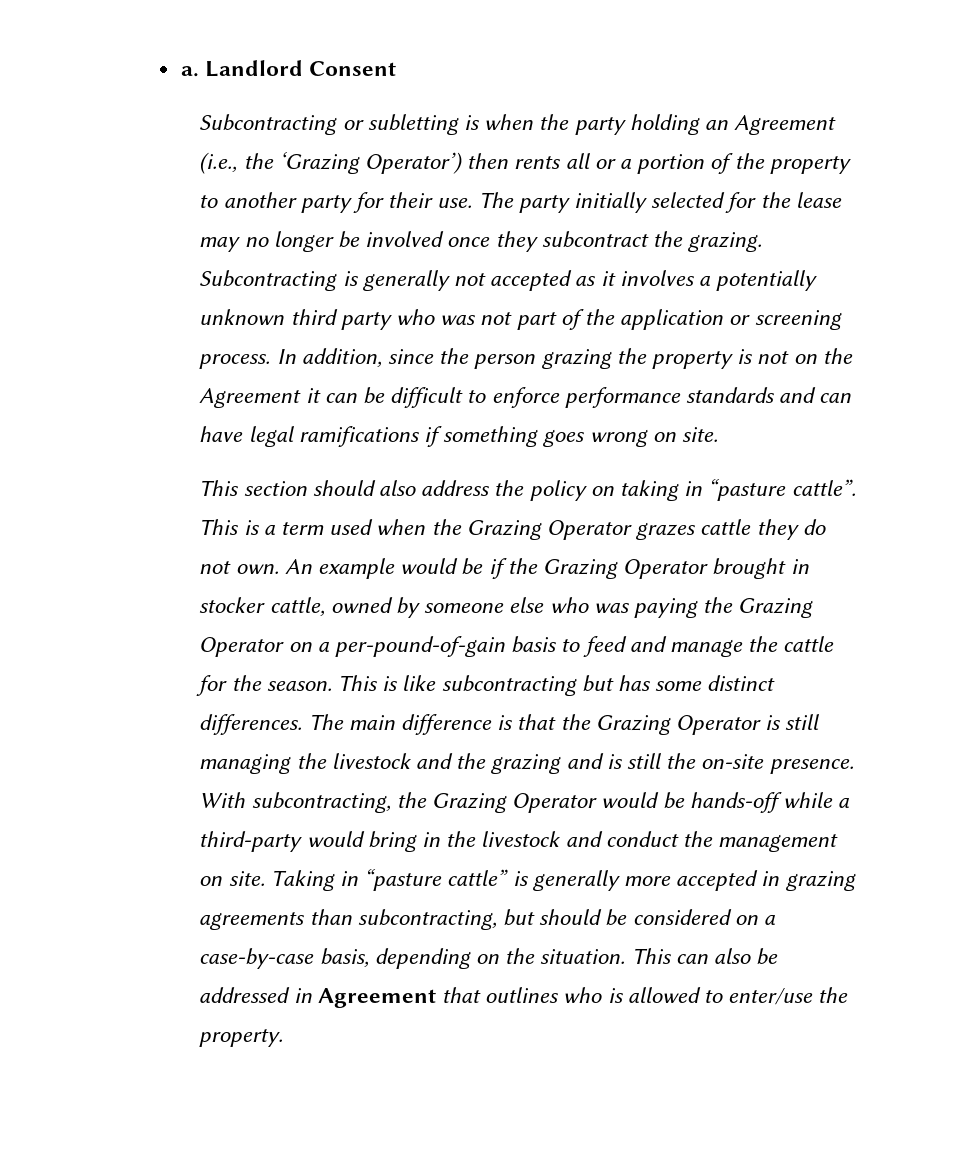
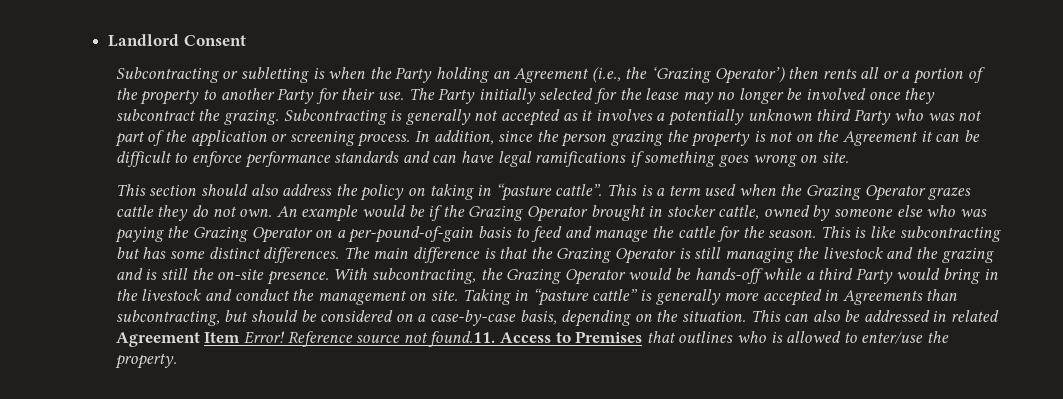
- a.
- Subcontracting or subletting is when the party holding an Agreement (i.e., the ‘Grazing Operator’) then rents all or a portion of the property to another party for their use.
+ Subcontracting or subletting is when the Party holding an Agreement (i.e., the ‘Grazing Operator’) then rents all or a portion of the property to another Party for their use.
- The party initially selected for the lease may no longer be involved once they subcontract the grazing.
+ The Party initially selected for the lease may no longer be involved once they subcontract the grazing.
- Subcontracting is generally not accepted as it involves a potentially unknown third party who was not part of the application or screening process.
+ Subcontracting is generally not accepted as it involves a potentially unknown third Party who was not part of the application or screening process.
- With subcontracting, the Grazing Operator would be hands-off while a third-party would bring in the livestock and conduct the management on site.
+ With subcontracting, the Grazing Operator would be hands-off while a third Party would bring in the livestock and conduct the management on site.
- Taking in “pasture cattle” is generally more accepted in grazing agreements than subcontracting, but should be considered on a case-by-case basis, depending on the situation.
+ Taking in “pasture cattle” is generally more accepted in Agreements than subcontracting, but should be considered on a case-by-case basis, depending on the situation.
- This can also be addressed in Agreement that outlines who is allowed to enter/use the property.
+ This can also be addressed in related Agreement Item Error! Reference source not found.11. Access to Premises that outlines who is allowed to enter/use the property.

